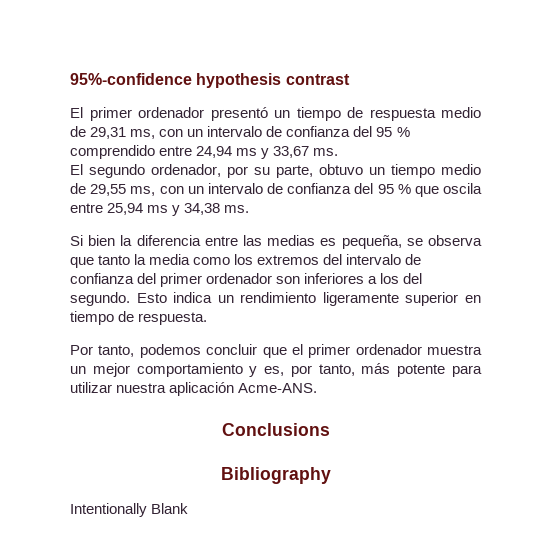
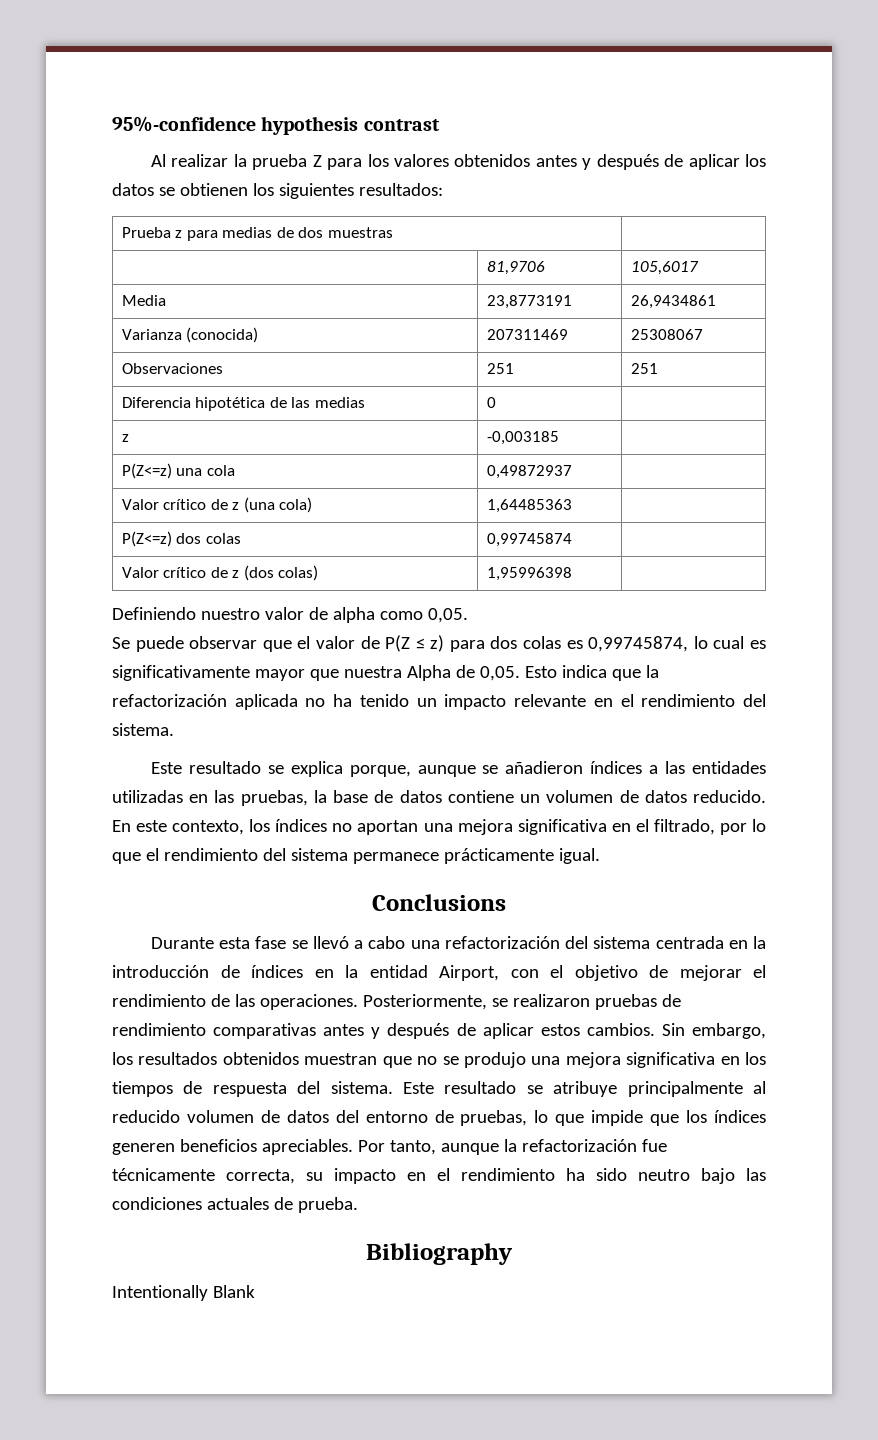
- El primer ordenador presentó un tiempo de respuesta medio de 29,31 ms, con un intervalo de confianza del 95 % comprendido entre 24,94 ms y 33,67 ms.
- El segundo ordenador, por su parte, obtuvo un tiempo medio de 29,55 ms, con un intervalo de confianza del 95 % que oscila entre 25,94 ms y 34,38 ms.
- Si bien la diferencia entre las medias es pequeña, se observa que tanto la media como los extremos del intervalo de confianza del primer ordenador son inferiores a los del segundo. Esto indica un rendimiento ligeramente superior en tiempo de respuesta.
- Por tanto, podemos concluir que el primer ordenador muestra un mejor comportamiento y es, por tanto, más potente para utilizar nuestra aplicación Acme-ANS.
+ Al realizar la prueba Z para los valores obtenidos antes y después de aplicar los datos se obtienen los siguientes resultados:
+ Prueba z para medias de dos muestras |
+ | 81,9706 | 105,6017
+ Media | 23,8773191 | 26,9434861
+ Varianza (conocida) | 207311469 | 25308067
+ Observaciones | 251 | 251
+ Diferencia hipotética de las medias | 0 |
+ z | -0,003185 |
+ P(Z<=z) una cola | 0,49872937 |
+ Valor crítico de z (una cola) | 1,64485363 |
+ P(Z<=z) dos colas | 0,99745874 |
+ Valor crítico de z (dos colas) | 1,95996398 |
+ Definiendo nuestro valor de alpha como 0,05.
+ Se puede observar que el valor de P(Z ≤ z) para dos colas es 0,99745874, lo cual es significativamente mayor que nuestra Alpha de 0,05. Esto indica que la refactorización aplicada no ha tenido un impacto relevante en el rendimiento del sistema.
+ Este resultado se explica porque, aunque se añadieron índices a las entidades utilizadas en las pruebas, la base de datos contiene un volumen de datos reducido. En este contexto, los índices no aportan una mejora significativa en el filtrado, por lo que el rendimiento del sistema permanece prácticamente igual.
  Conclusions
+ Durante esta fase se llevó a cabo una refactorización del sistema centrada en la introducción de índices en la entidad Airport, con el objetivo de mejorar el rendimiento de las operaciones. Posteriormente, se realizaron pruebas de rendimiento comparativas antes y después de aplicar estos cambios. Sin embargo, los resultados obtenidos muestran que no se produjo una mejora significativa en los tiempos de respuesta del sistema. Este resultado se atribuye principalmente al reducido volumen de datos del entorno de pruebas, lo que impide que los índices generen beneficios apreciables. Por tanto, aunque la refactorización fue técnicamente correcta, su impacto en el rendimiento ha sido neutro bajo las condiciones actuales de prueba.

